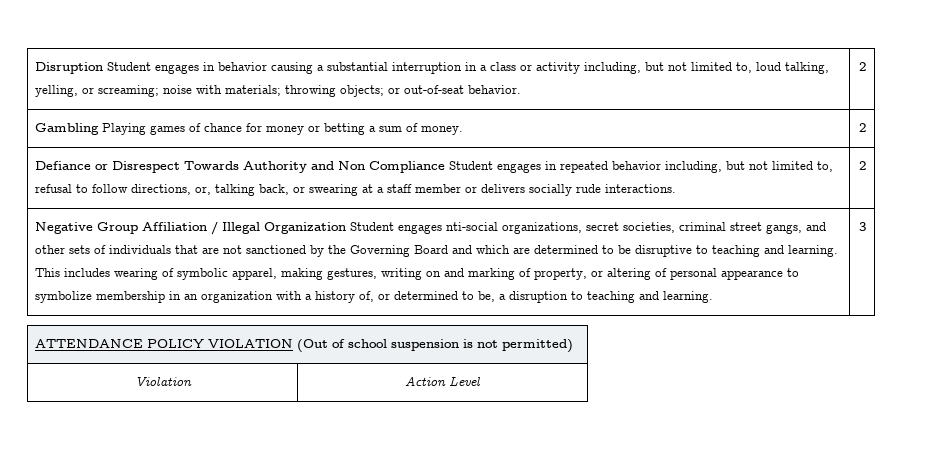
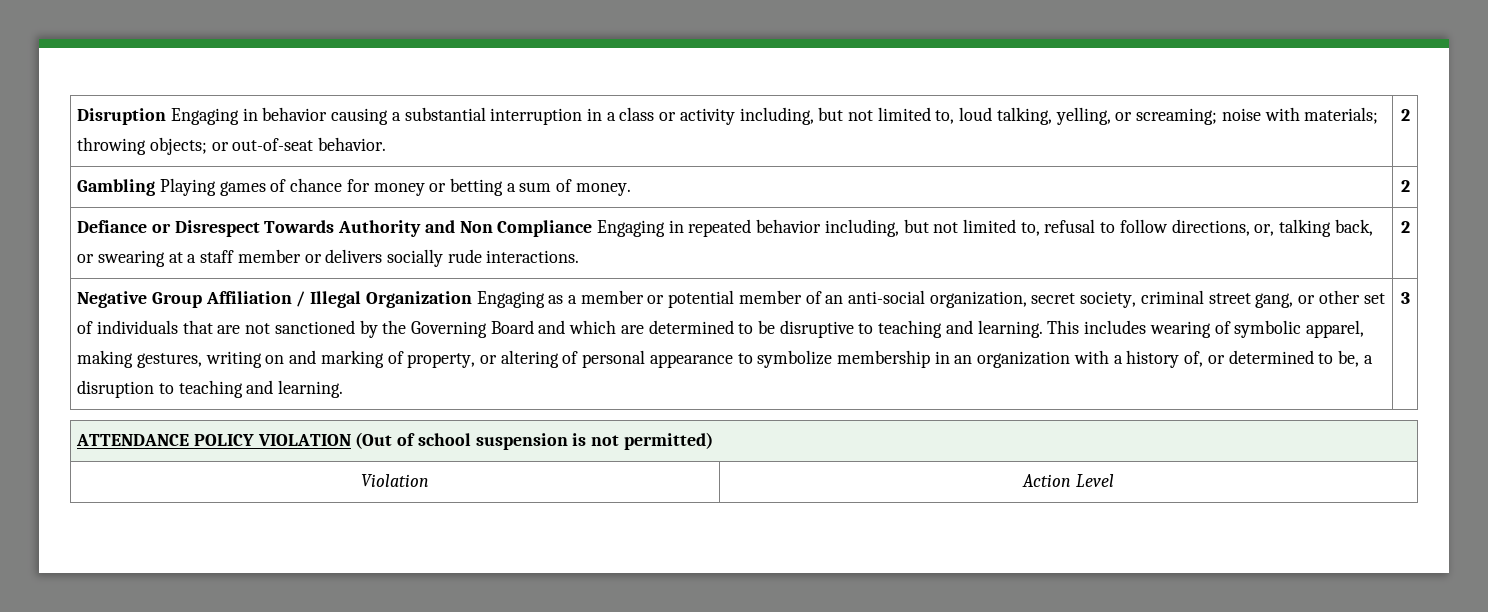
- Disruption Student engages in behavior causing a substantial interruption in a class or activity including, but not limited to, loud talking, yelling, or screaming; noise with materials; throwing objects; or out-of-seat behavior. | 2
+ Disruption Engaging in behavior causing a substantial interruption in a class or activity including, but not limited to, loud talking, yelling, or screaming; noise with materials; throwing objects; or out-of-seat behavior. | 2
- Defiance or Disrespect Towards Authority and Non Compliance Student engages in repeated behavior including, but not limited to, refusal to follow directions, or, talking back, or swearing at a staff member or delivers socially rude interactions. | 2
+ Defiance or Disrespect Towards Authority and Non Compliance Engaging in repeated behavior including, but not limited to, refusal to follow directions, or, talking back, or swearing at a staff member or delivers socially rude interactions. | 2
- Negative Group Affiliation / Illegal Organization Student engages nti-social organizations, secret societies, criminal street gangs, and other sets of individuals that are not sanctioned by the Governing Board and which are determined to be disruptive to teaching and learning.
+ Negative Group Affiliation / Illegal Organization Engaging as a member or potential member of an anti-social organization, secret society, criminal street gang, or other set of individuals that are not sanctioned by the Governing Board and which are determined to be disruptive to teaching and learning.

